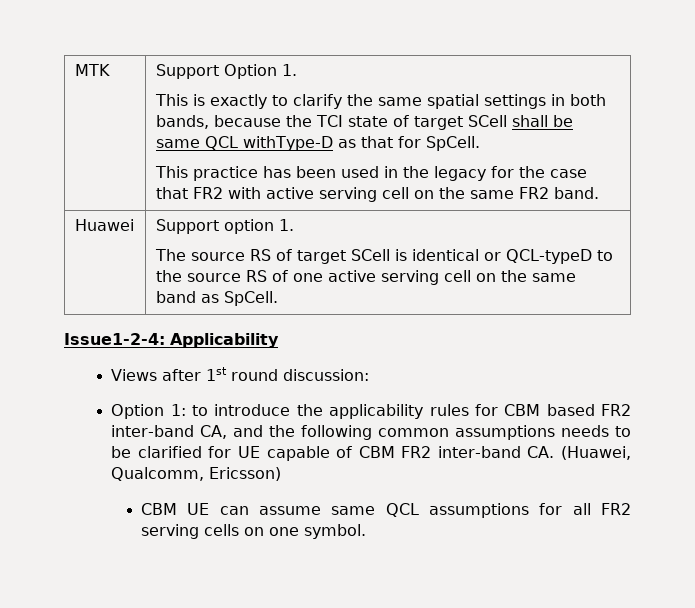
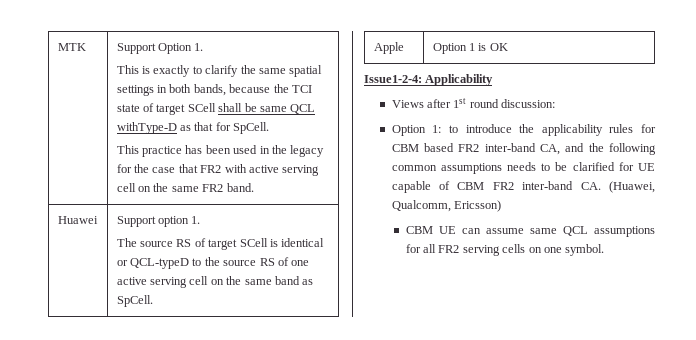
+ Apple | Option 1 is OK

